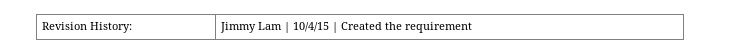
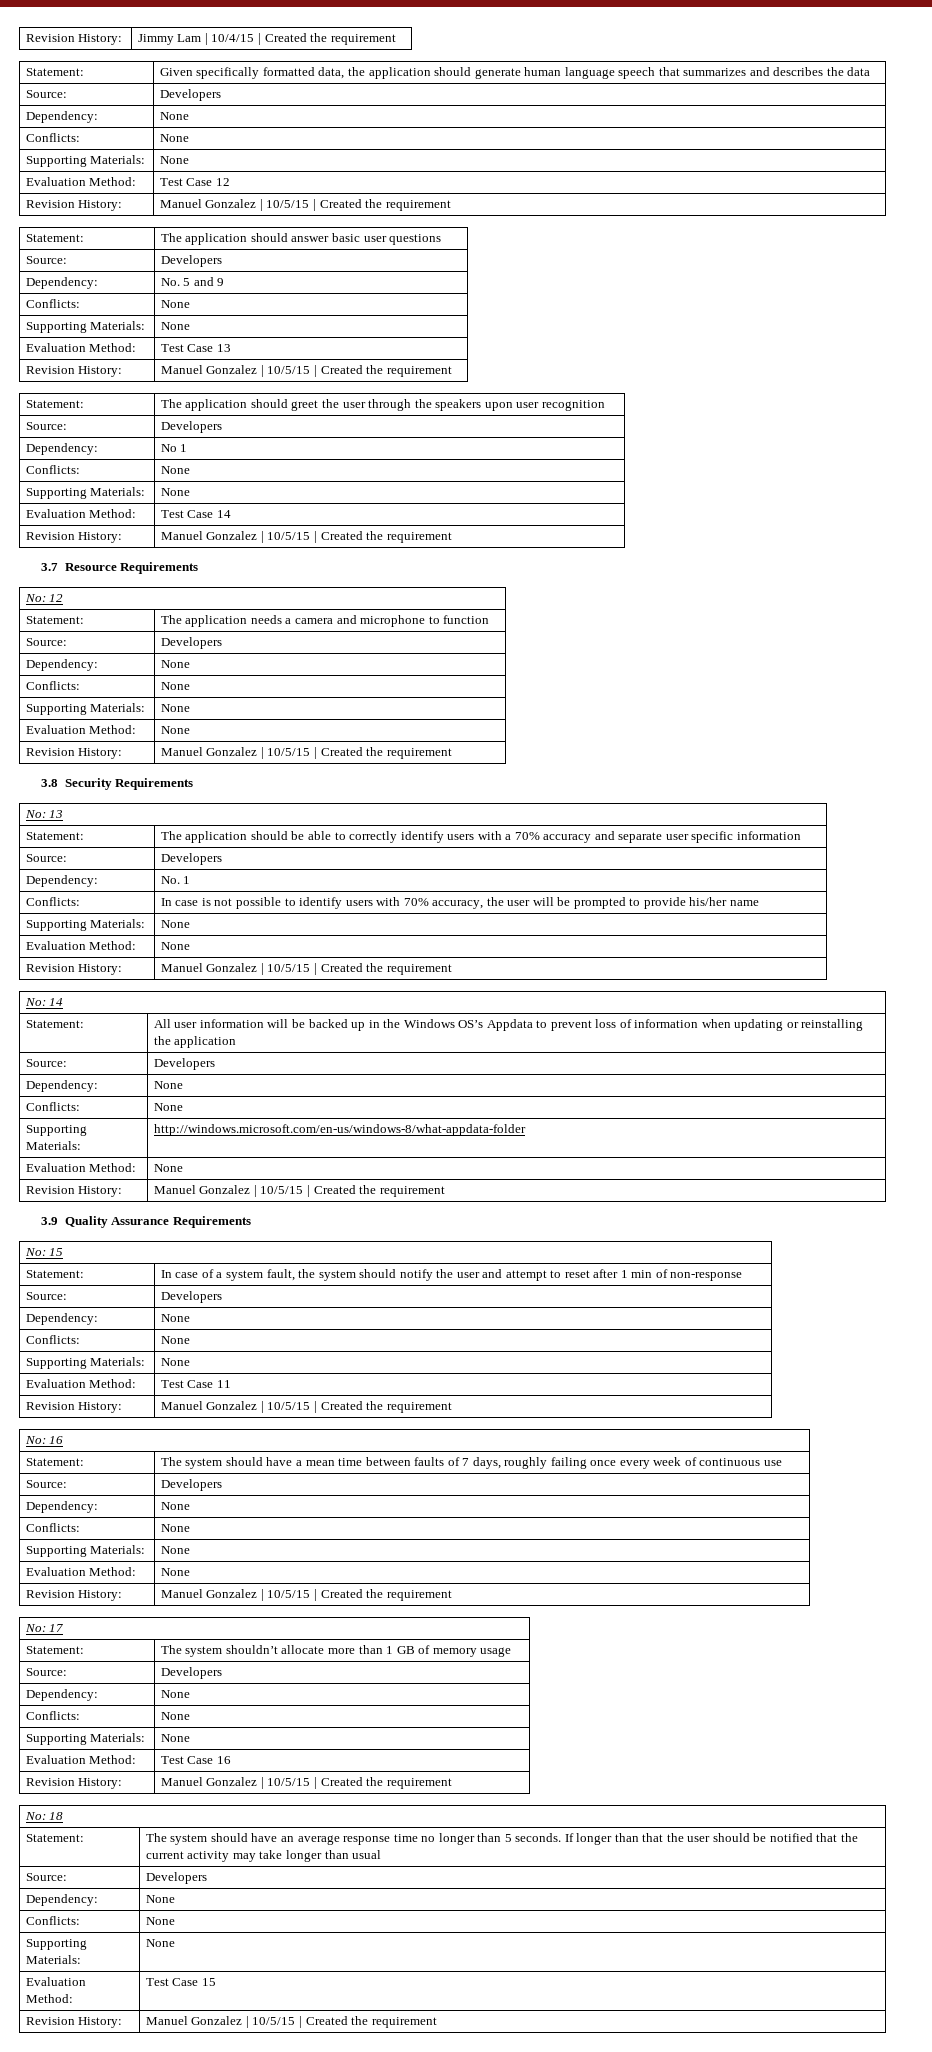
+ Statement: | Given specifically formatted data, the application should generate human language speech that summarizes and describes the data
+ Source: | Developers
+ Dependency: | None
+ Conflicts: | None
+ Supporting Materials: | None
+ Evaluation Method: | Test Case 12
+ Revision History: | Manuel Gonzalez | 10/5/15 | Created the requirement
+ Statement: | The application should answer basic user questions
+ Source: | Developers
+ Dependency: | No. 5 and 9
+ Conflicts: | None
+ Supporting Materials: | None
+ Evaluation Method: | Test Case 13
+ Revision History: | Manuel Gonzalez | 10/5/15 | Created the requirement
+ Statement: | The application should greet the user through the speakers upon user recognition
+ Source: | Developers
+ Dependency: | No 1
+ Conflicts: | None
+ Supporting Materials: | None
+ Evaluation Method: | Test Case 14
+ Revision History: | Manuel Gonzalez | 10/5/15 | Created the requirement
+ 3.7 Resource Requirements
+ No: 12
+ Statement: | The application needs a camera and microphone to function
+ Source: | Developers
+ Dependency: | None
+ Conflicts: | None
+ Supporting Materials: | None
+ Evaluation Method: | None
+ Revision History: | Manuel Gonzalez | 10/5/15 | Created the requirement
+ 3.8 Security Requirements
+ No: 13
+ Statement: | The application should be able to correctly identify users with a 70% accuracy and separate user specific information
+ Source: | Developers
+ Dependency: | No. 1
+ Conflicts: | In case is not possible to identify users with 70% accuracy, the user will be prompted to provide his/her name
+ Supporting Materials: | None
+ Evaluation Method: | None
+ Revision History: | Manuel Gonzalez | 10/5/15 | Created the requirement
+ No: 14
+ Statement: | All user information will be backed up in the Windows OS’s Appdata to prevent loss of information when updating or reinstalling the application
+ Source: | Developers
+ Dependency: | None
+ Conflicts: | None
+ Supporting Materials: | http://windows.microsoft.com/en-us/windows-8/what-appdata-folder
+ Evaluation Method: | None
+ Revision History: | Manuel Gonzalez | 10/5/15 | Created the requirement
+ 3.9 Quality Assurance Requirements
+ No: 15
+ Statement: | In case of a system fault, the system should notify the user and attempt to reset after 1 min of non-response
+ Source: | Developers
+ Dependency: | None
+ Conflicts: | None
+ Supporting Materials: | None
+ Evaluation Method: | Test Case 11
+ Revision History: | Manuel Gonzalez | 10/5/15 | Created the requirement
+ No: 16
+ Statement: | The system should have a mean time between faults of 7 days, roughly failing once every week of continuous use
+ Source: | Developers
+ Dependency: | None
+ Conflicts: | None
+ Supporting Materials: | None
+ Evaluation Method: | None
+ Revision History: | Manuel Gonzalez | 10/5/15 | Created the requirement
+ No: 17
+ Statement: | The system shouldn’t allocate more than 1 GB of memory usage
+ Source: | Developers
+ Dependency: | None
+ Conflicts: | None
+ Supporting Materials: | None
+ Evaluation Method: | Test Case 16
+ Revision History: | Manuel Gonzalez | 10/5/15 | Created the requirement
+ No: 18
+ Statement: | The system should have an average response time no longer than 5 seconds. If longer than that the user should be notified that the current activity may take longer than usual
+ Source: | Developers
+ Dependency: | None
+ Conflicts: | None
+ Supporting Materials: | None
+ Evaluation Method: | Test Case 15
+ Revision History: | Manuel Gonzalez | 10/5/15 | Created the requirement

